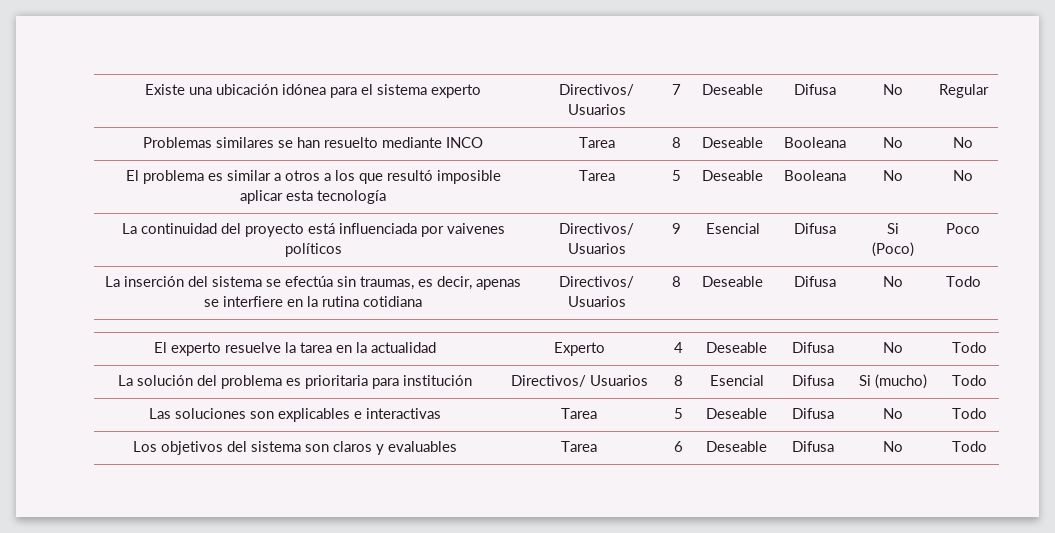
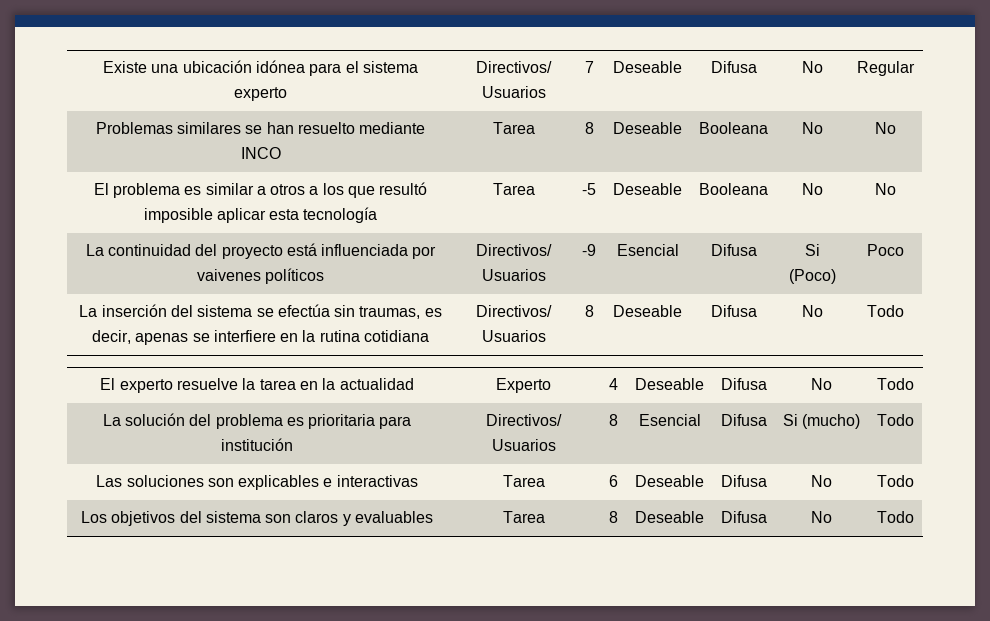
- El problema es similar a otros a los que resultó imposible aplicar esta tecnología | Tarea | 5 | Deseable | Booleana | No | No
+ El problema es similar a otros a los que resultó imposible aplicar esta tecnología | Tarea | -5 | Deseable | Booleana | No | No
- La continuidad del proyecto está influenciada por vaivenes políticos | Directivos/ Usuarios | 9 | Esencial | Difusa | Si (Poco) | Poco
+ La continuidad del proyecto está influenciada por vaivenes políticos | Directivos/ Usuarios | -9 | Esencial | Difusa | Si (Poco) | Poco
- Las soluciones son explicables e interactivas | Tarea | 5 | Deseable | Difusa | No | Todo
+ Las soluciones son explicables e interactivas | Tarea | 6 | Deseable | Difusa | No | Todo
- Los objetivos del sistema son claros y evaluables | Tarea | 6 | Deseable | Difusa | No | Todo
+ Los objetivos del sistema son claros y evaluables | Tarea | 8 | Deseable | Difusa | No | Todo

